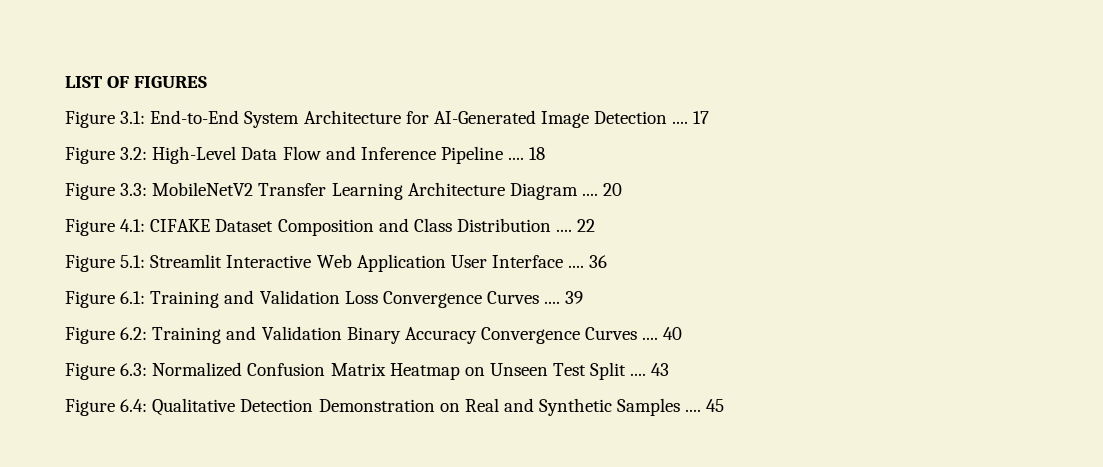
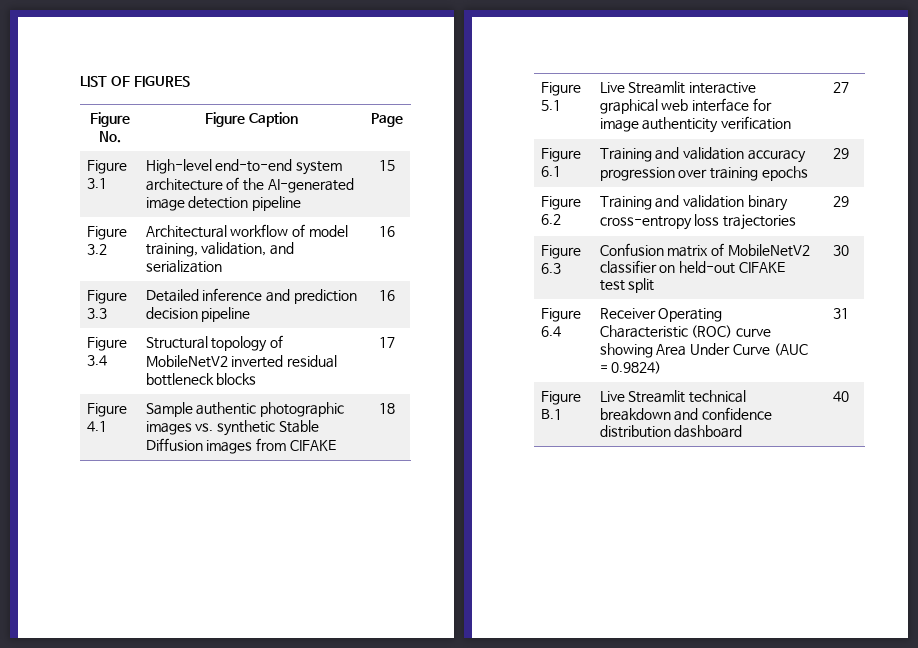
- Figure 3.1: End-to-End System Architecture for AI-Generated Image Detection .... 17
- Figure 3.2: High-Level Data Flow and Inference Pipeline .... 18
- Figure 3.3: MobileNetV2 Transfer Learning Architecture Diagram .... 20
- Figure 4.1: CIFAKE Dataset Composition and Class Distribution .... 22
- Figure 5.1: Streamlit Interactive Web Application User Interface .... 36
- Figure 6.1: Training and Validation Loss Convergence Curves .... 39
- Figure 6.2: Training and Validation Binary Accuracy Convergence Curves .... 40
- Figure 6.3: Normalized Confusion Matrix Heatmap on Unseen Test Split .... 43
- Figure 6.4: Qualitative Detection Demonstration on Real and Synthetic Samples .... 45
+ Figure No. | Figure Caption | Page
+ Figure 3.1 | High-level end-to-end system architecture of the AI-generated image detection pipeline | 15
+ Figure 3.2 | Architectural workflow of model training, validation, and serialization | 16
+ Figure 3.3 | Detailed inference and prediction decision pipeline | 16
+ Figure 3.4 | Structural topology of MobileNetV2 inverted residual bottleneck blocks | 17
+ Figure 4.1 | Sample authentic photographic images vs. synthetic Stable Diffusion images from CIFAKE | 18
+ Figure 5.1 | Live Streamlit interactive graphical web interface for image authenticity verification | 27
+ Figure 6.1 | Training and validation accuracy progression over training epochs | 29
+ Figure 6.2 | Training and validation binary cross-entropy loss trajectories | 29
+ Figure 6.3 | Confusion matrix of MobileNetV2 classifier on held-out CIFAKE test split | 30
+ Figure 6.4 | Receiver Operating Characteristic (ROC) curve showing Area Under Curve (AUC = 0.9824) | 31
+ Figure B.1 | Live Streamlit technical breakdown and confidence distribution dashboard | 40

